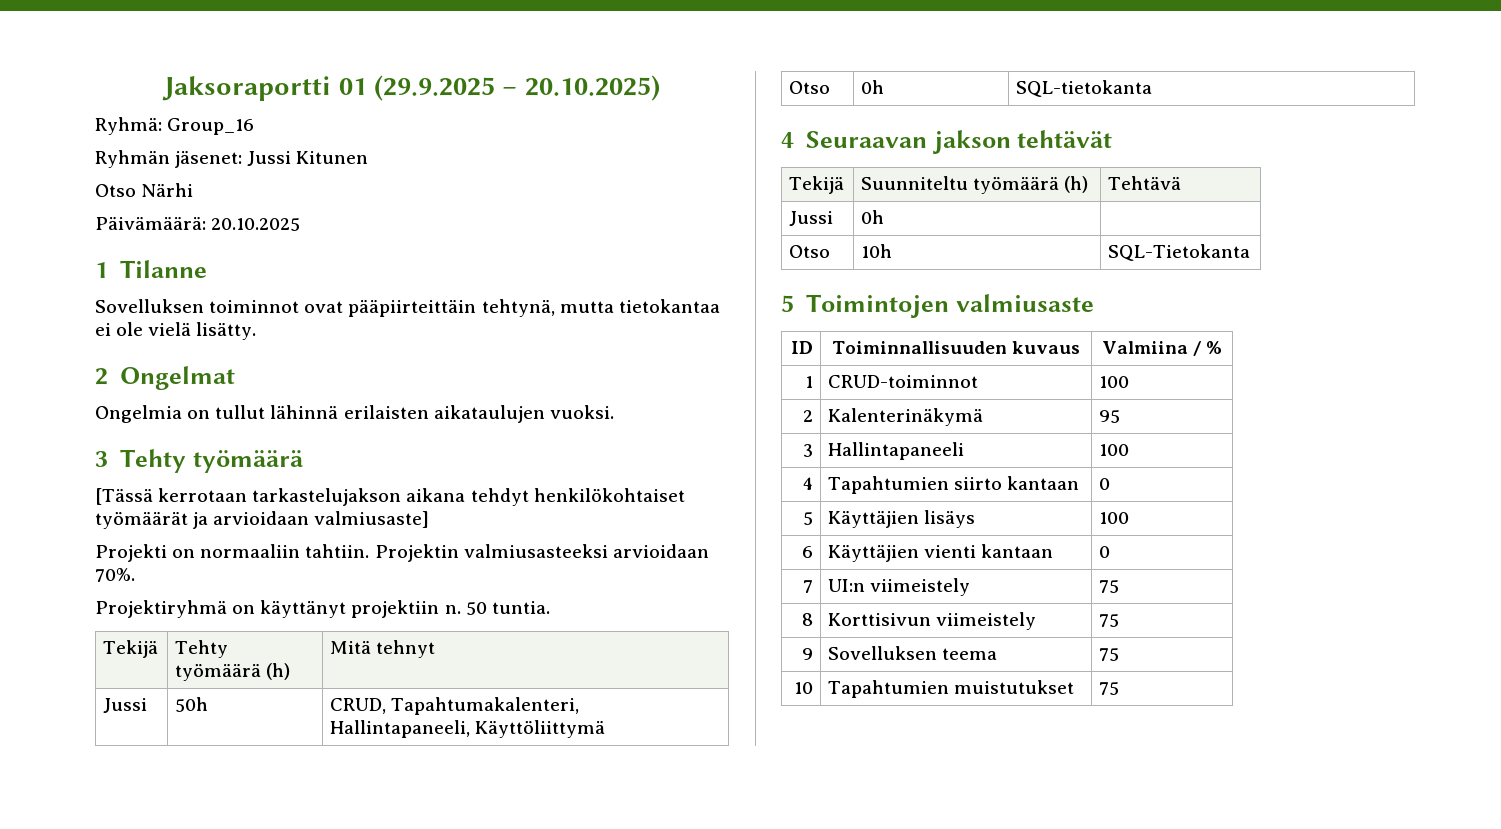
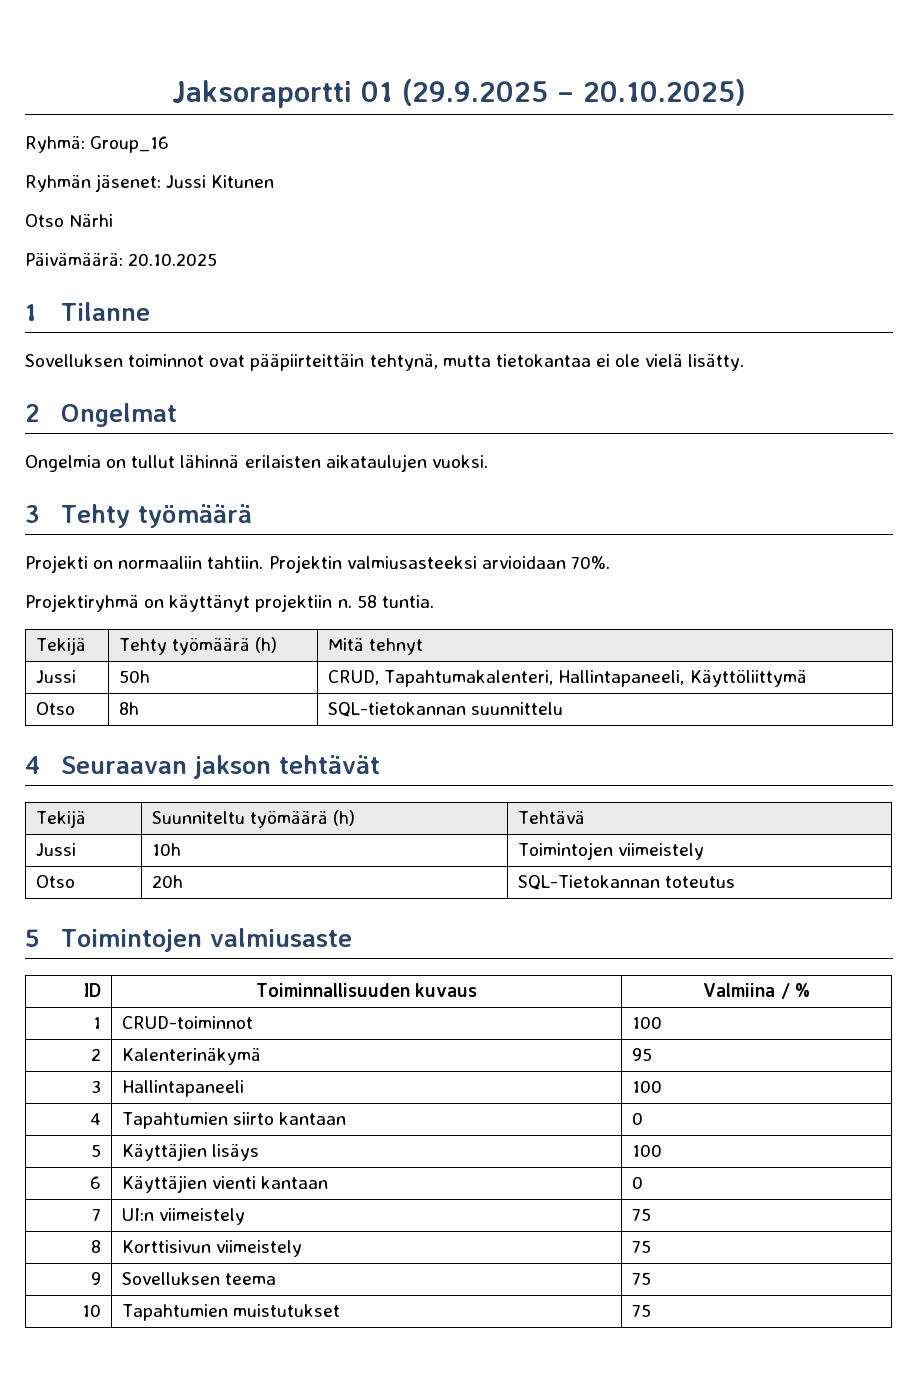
- [Tässä kerrotaan tarkastelujakson aikana tehdyt henkilökohtaiset työmäärät ja arvioidaan valmiusaste]
- 50 tuntia.
+ 58 tuntia.
- Otso | 0h | SQL-tietokanta
+ Otso | 8h | SQL-tietokannan suunnittelu
- Jussi | 0h |
- Otso | 10h | SQL-Tietokanta
+ Jussi | 10h | Toimintojen viimeistely
+ Otso | 20h | SQL-Tietokannan toteutus

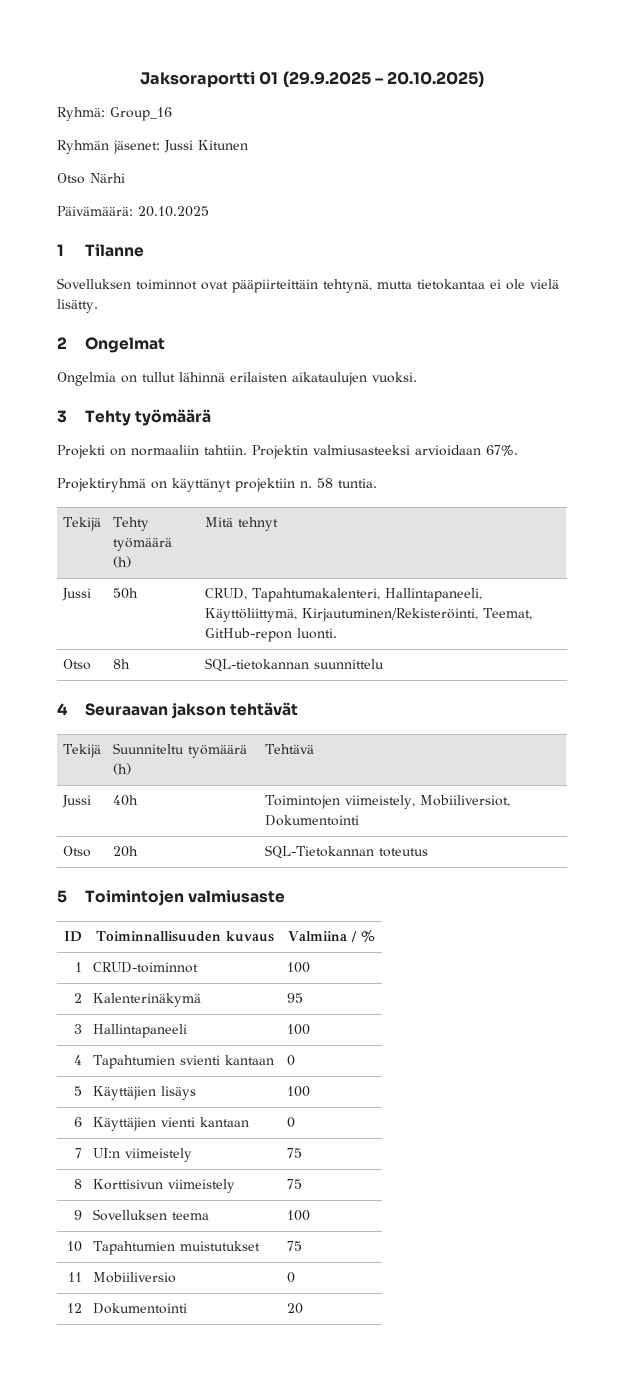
- Projektin valmiusasteeksi arvioidaan 70%.
+ Projektin valmiusasteeksi arvioidaan 67%.
- Jussi | 50h | CRUD, Tapahtumakalenteri, Hallintapaneeli, Käyttöliittymä
+ Jussi | 50h | CRUD, Tapahtumakalenteri, Hallintapaneeli, Käyttöliittymä, Kirjautuminen/Rekisteröinti, Teemat, GitHub-repon luonti.
- Jussi | 10h | Toimintojen viimeistely
+ Jussi | 40h | Toimintojen viimeistely, Mobiiliversiot, Dokumentointi
- 4 | Tapahtumien siirto kantaan | 0
+ 4 | Tapahtumien svienti kantaan | 0
- 9 | Sovelluksen teema | 75
+ 9 | Sovelluksen teema | 100
+ 11 | Mobiiliversio | 0
+ 12 | Dokumentointi | 20

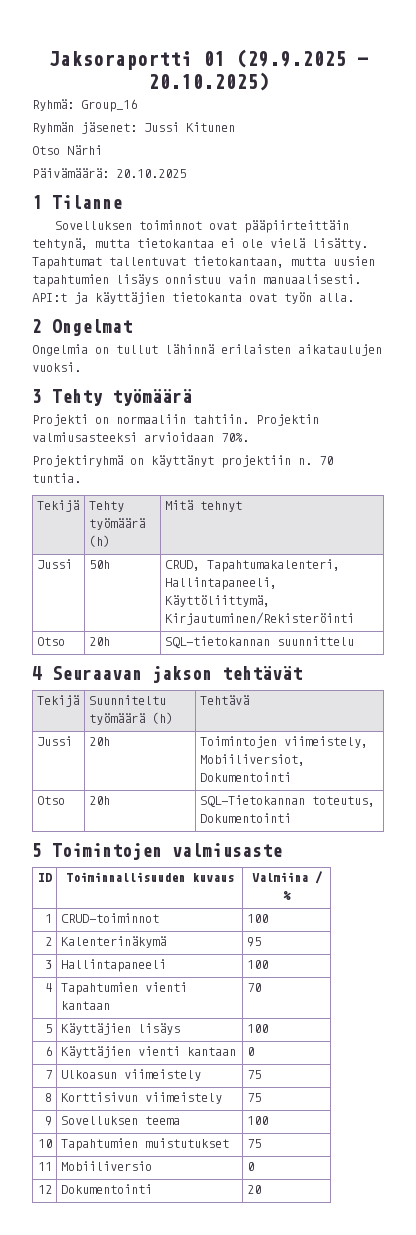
+ Tapahtumat tallentuvat tietokantaan, mutta uusien tapahtumien lisäys onnistuu vain manuaalisesti. API:t ja käyttäjien tietokanta ovat työn alla.
- Projektin valmiusasteeksi arvioidaan 67%.
+ Projektin valmiusasteeksi arvioidaan 70%.
- 58 tuntia.
+ 70 tuntia.
- Jussi | 50h | CRUD, Tapahtumakalenteri, Hallintapaneeli, Käyttöliittymä, Kirjautuminen/Rekisteröinti, Teemat, GitHub-repon luonti.
- Otso | 8h | SQL-tietokannan suunnittelu
+ Jussi | 50h | CRUD, Tapahtumakalenteri, Hallintapaneeli, Käyttöliittymä, Kirjautuminen/Rekisteröinti
+ Otso | 20h | SQL-tietokannan suunnittelu
- Jussi | 40h | Toimintojen viimeistely, Mobiiliversiot, Dokumentointi
+ Jussi | 20h | Toimintojen viimeistely, Mobiiliversiot, Dokumentointi
- Otso | 20h | SQL-Tietokannan toteutus
+ Otso | 20h | SQL-Tietokannan toteutus, Dokumentointi
- 4 | Tapahtumien svienti kantaan | 0
+ 4 | Tapahtumien vienti kantaan | 70
- 7 | UI:n viimeistely | 75
+ 7 | Ulkoasun viimeistely | 75

